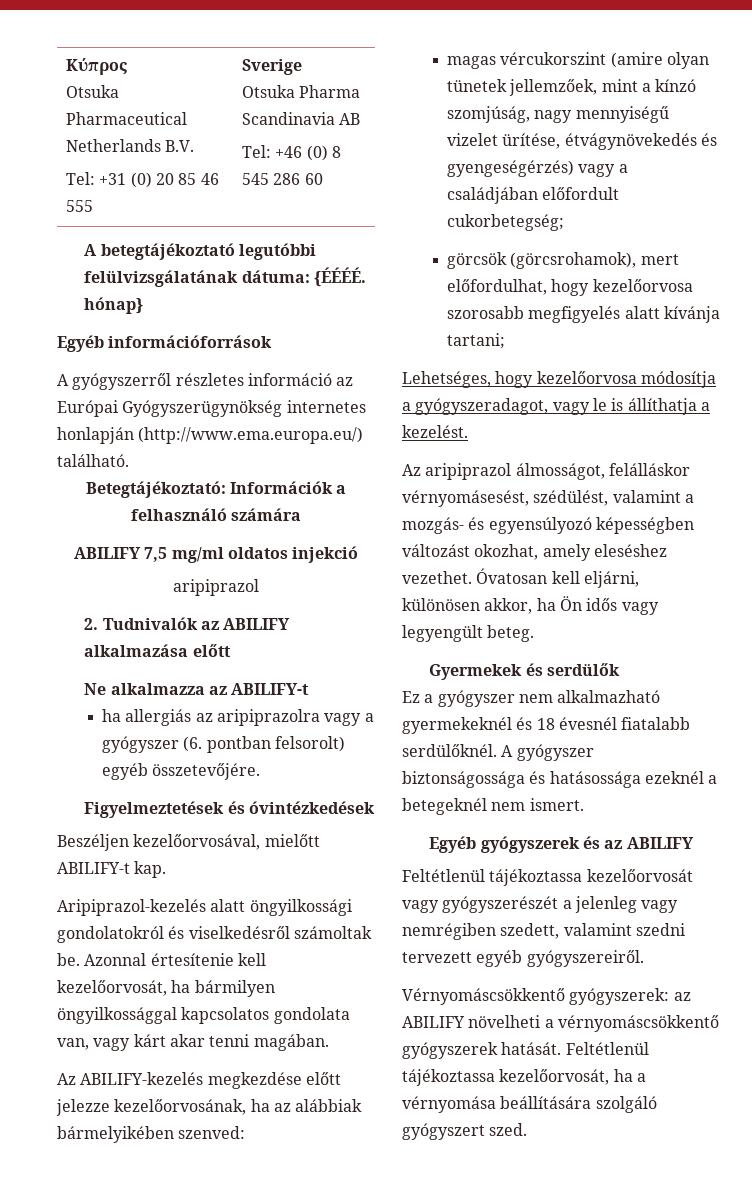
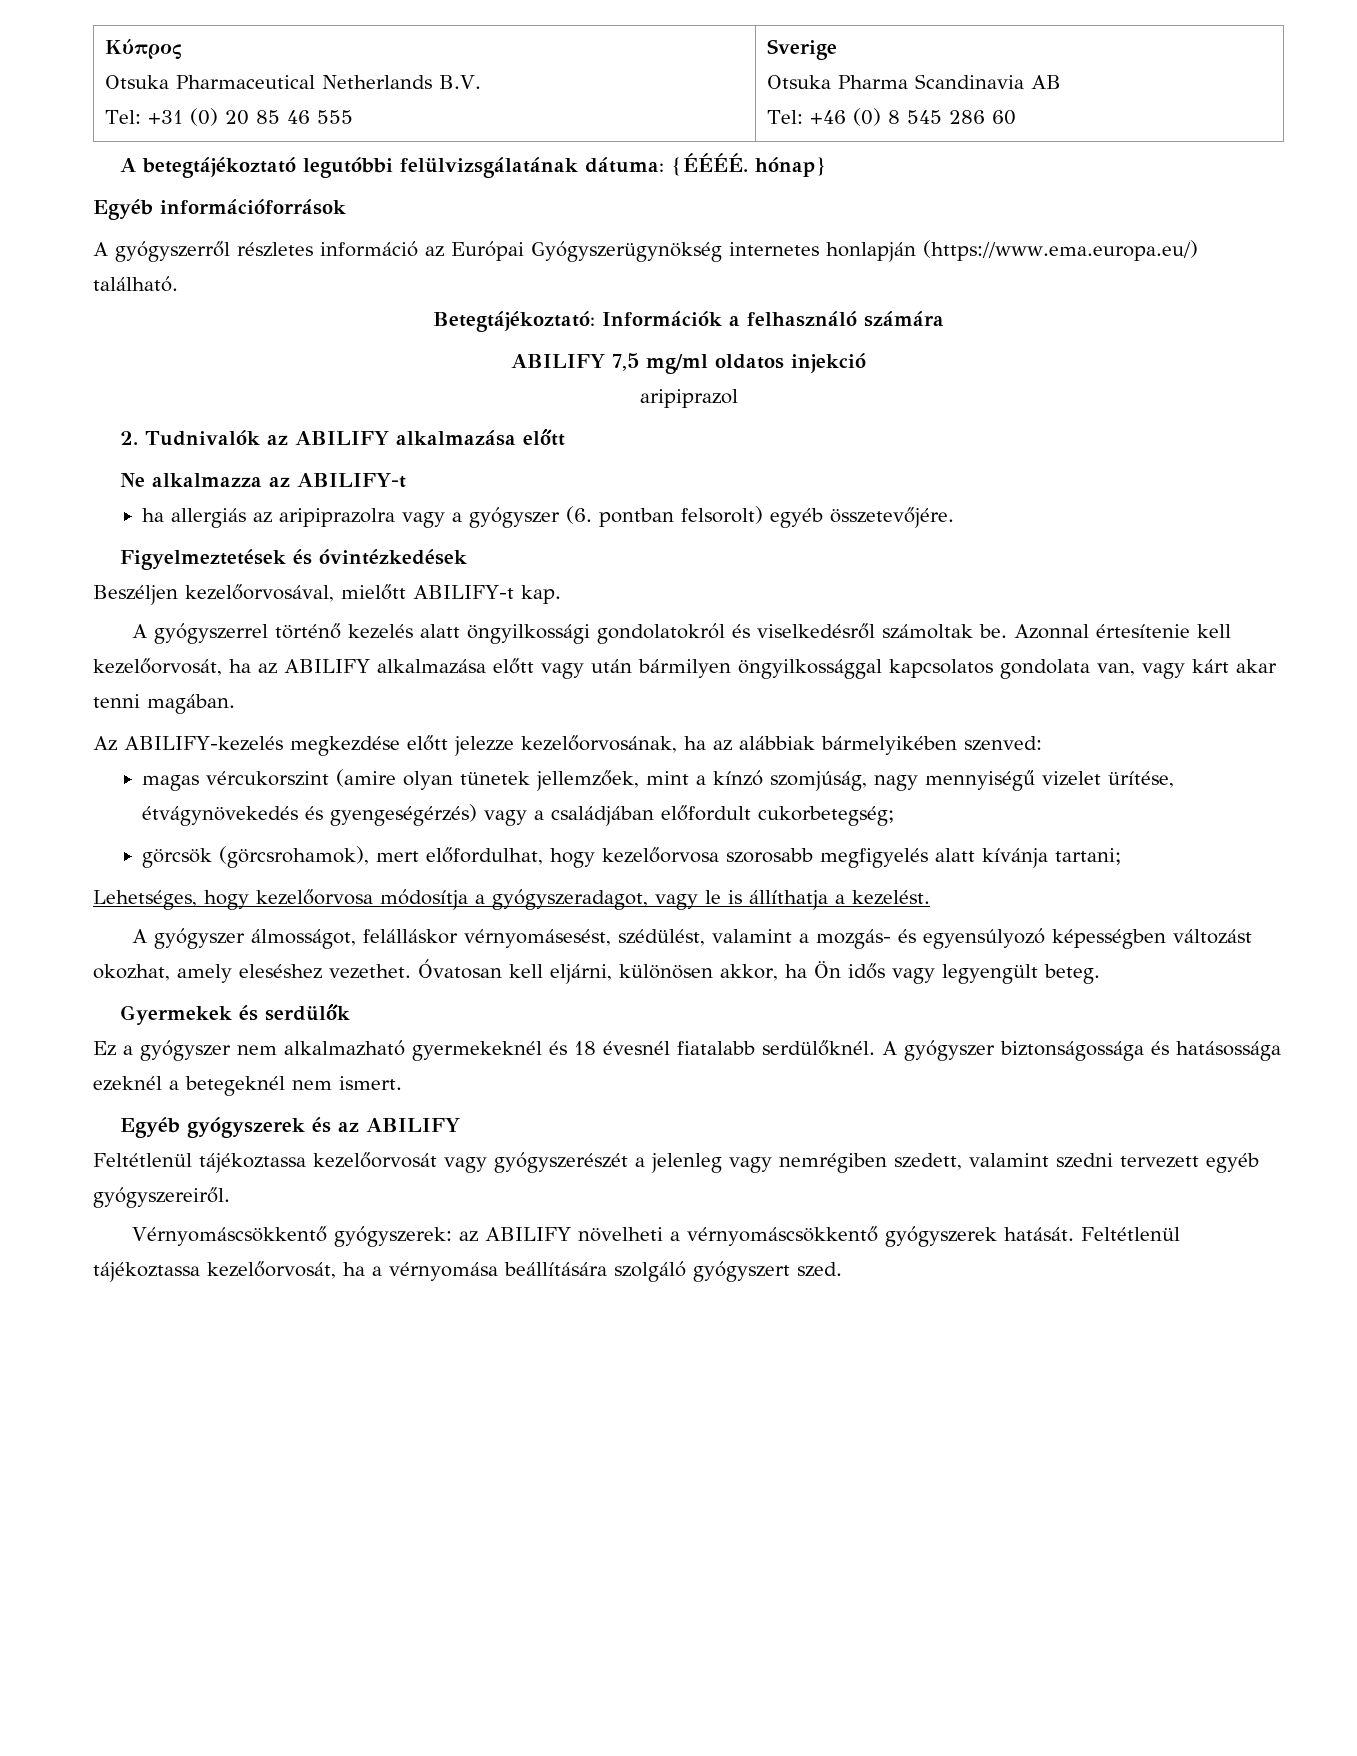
- A gyógyszerről részletes információ az Európai Gyógyszerügynökség internetes honlapján (http://www.ema.europa.eu/) található.
+ A gyógyszerről részletes információ az Európai Gyógyszerügynökség internetes honlapján (https://www.ema.europa.eu/) található.
- Aripiprazol-kezelés alatt öngyilkossági gondolatokról és viselkedésről számoltak be.
+ A gyógyszerrel történő kezelés alatt öngyilkossági gondolatokról és viselkedésről számoltak be.
- Azonnal értesítenie kell kezelőorvosát, ha bármilyen öngyilkossággal kapcsolatos gondolata van, vagy kárt akar tenni magában.
+ Azonnal értesítenie kell kezelőorvosát, ha az ABILIFY alkalmazása előtt vagy után bármilyen öngyilkossággal kapcsolatos gondolata van, vagy kárt akar tenni magában.
- Az aripiprazol álmosságot, felálláskor vérnyomásesést, szédülést, valamint a mozgás- és egyensúlyozó képességben változást okozhat, amely eleséshez vezethet.
+ A gyógyszer álmosságot, felálláskor vérnyomásesést, szédülést, valamint a mozgás- és egyensúlyozó képességben változást okozhat, amely eleséshez vezethet.

